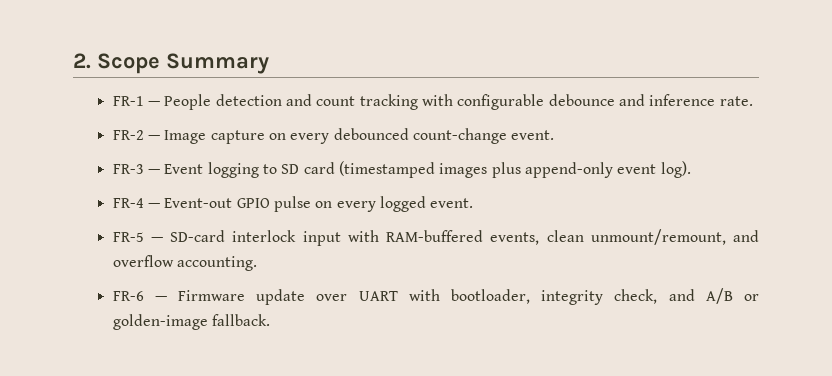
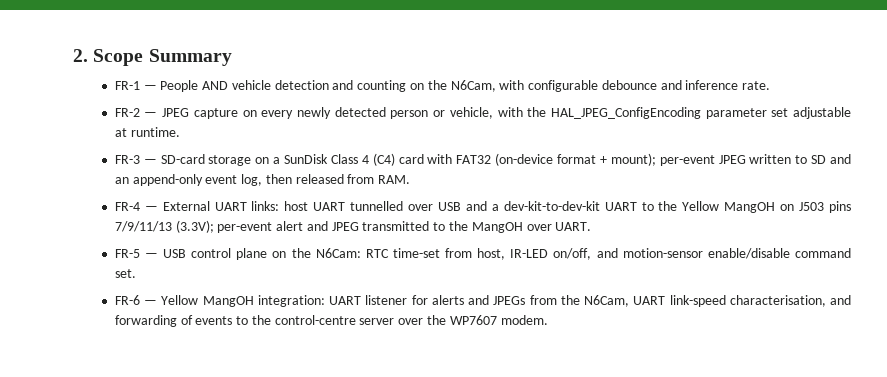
- FR-1 — People detection and count tracking with configurable debounce and inference rate.
+ FR-1 — People AND vehicle detection and counting on the N6Cam, with configurable debounce and inference rate.
- FR-2 — Image capture on every debounced count-change event.
- FR-3 — Event logging to SD card (timestamped images plus append-only event log).
- FR-4 — Event-out GPIO pulse on every logged event.
- FR-5 — SD-card interlock input with RAM-buffered events, clean unmount/remount, and overflow accounting.
- FR-6 — Firmware update over UART with bootloader, integrity check, and A/B or golden-image fallback.
+ FR-2 — JPEG capture on every newly detected person or vehicle, with the HAL_JPEG_ConfigEncoding parameter set adjustable at runtime.
+ FR-3 — SD-card storage on a SunDisk Class 4 (C4) card with FAT32 (on-device format + mount); per-event JPEG written to SD and an append-only event log, then released from RAM.
+ FR-4 — External UART links: host UART tunnelled over USB and a dev-kit-to-dev-kit UART to the Yellow MangOH on J503 pins 7/9/11/13 (3.3V); per-event alert and JPEG transmitted to the MangOH over UART.
+ FR-5 — USB control plane on the N6Cam: RTC time-set from host, IR-LED on/off, and motion-sensor enable/disable command set.
+ FR-6 — Yellow MangOH integration: UART listener for alerts and JPEGs from the N6Cam, UART link-speed characterisation, and forwarding of events to the control-centre server over the WP7607 modem.

